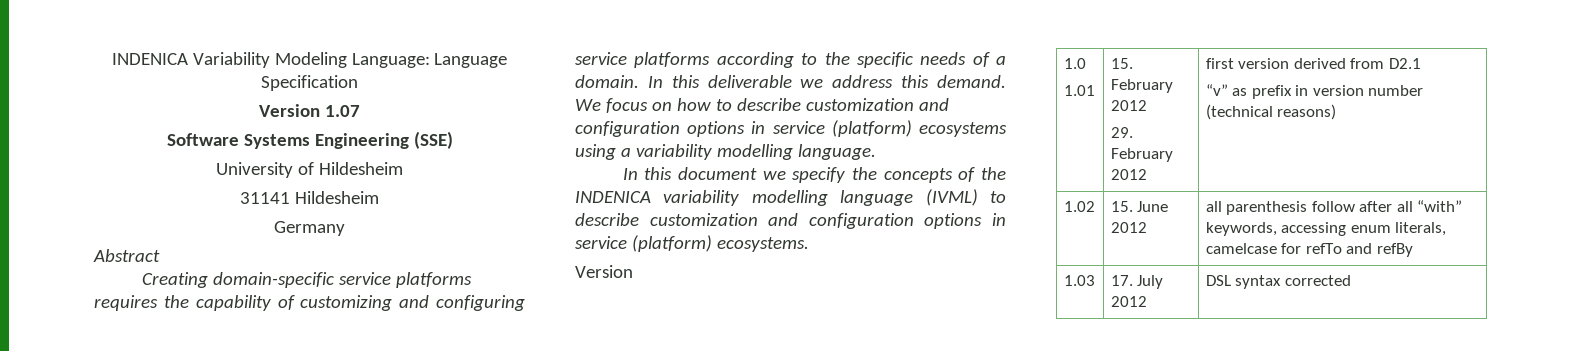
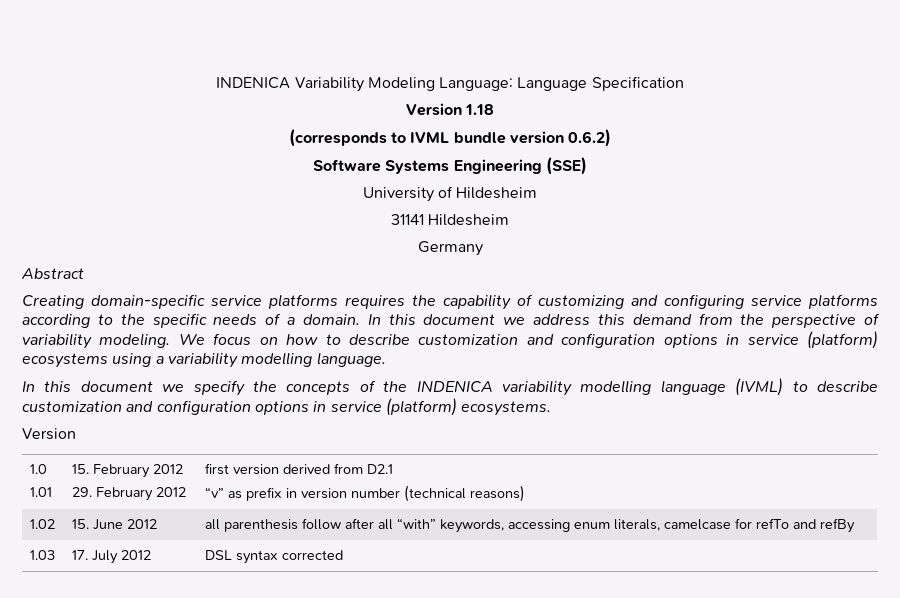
- Version 1.07
+ Version 1.18
+ (corresponds to IVML bundle version 0.6.2)
- In this deliverable we address this demand.
+ In this document we address this demand from the perspective of variability modeling.

